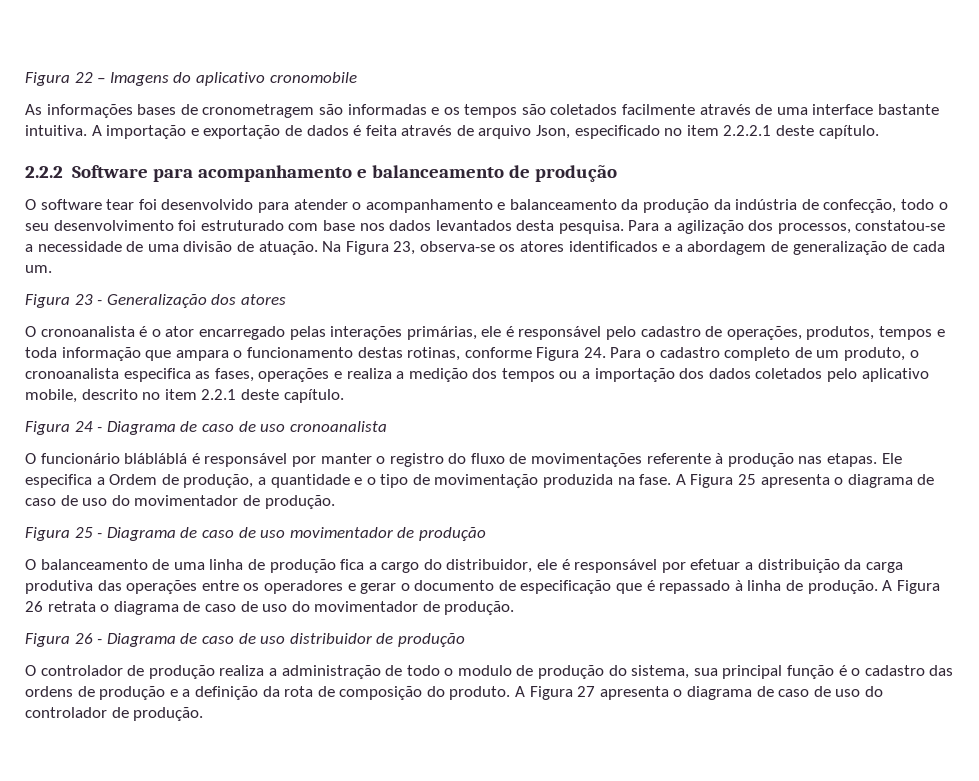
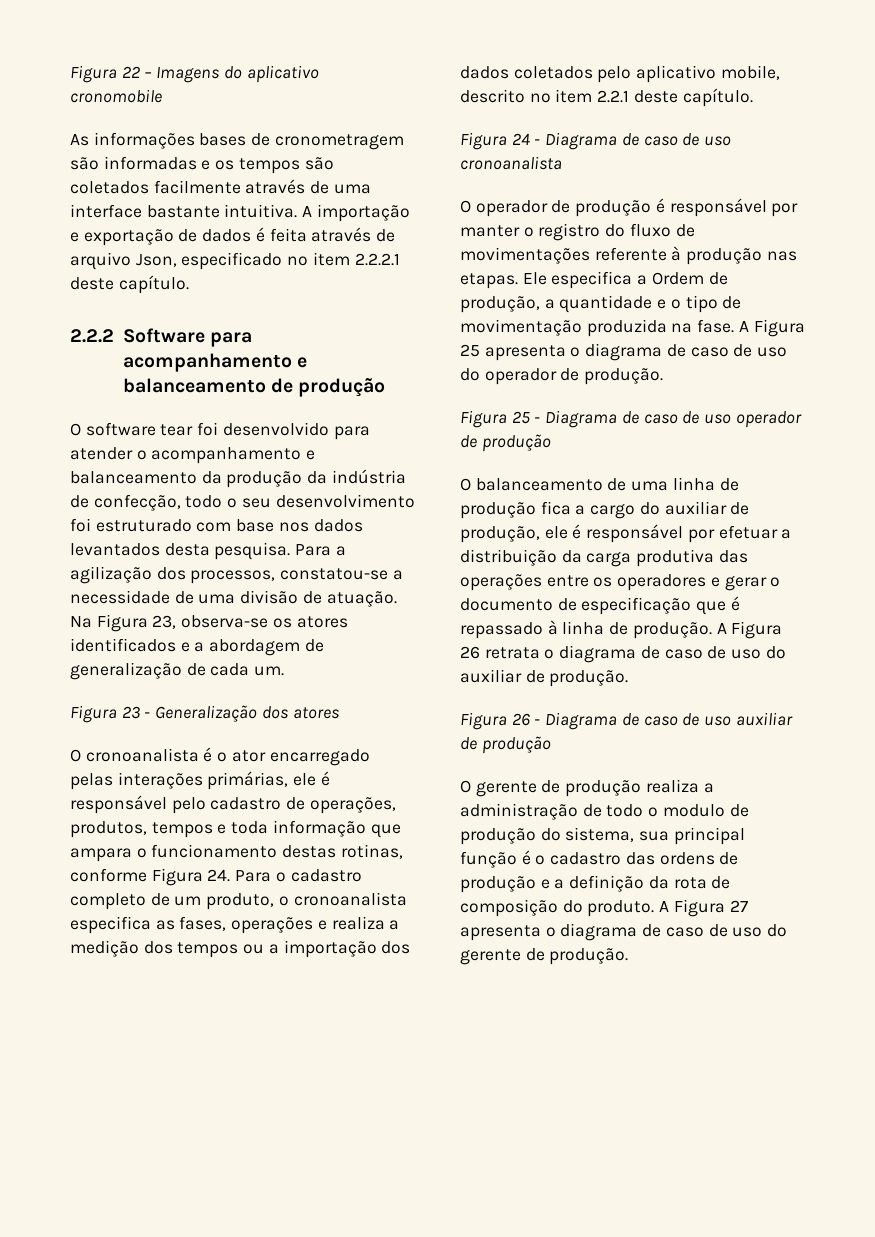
- O funcionário blábláblá é responsável por manter o registro do fluxo de movimentações referente à produção nas etapas.
+ O operador de produção é responsável por manter o registro do fluxo de movimentações referente à produção nas etapas.
- A Figura 25 apresenta o diagrama de caso de uso do movimentador de produção.
+ A Figura 25 apresenta o diagrama de caso de uso do operador de produção.
- Figura 25 - Diagrama de caso de uso movimentador de produção
+ Figura 25 - Diagrama de caso de uso operador de produção
- O balanceamento de uma linha de produção fica a cargo do distribuidor, ele é responsável por efetuar a distribuição da carga produtiva das operações entre os operadores e gerar o documento de especificação que é repassado à linha de produção.
+ O balanceamento de uma linha de produção fica a cargo do auxiliar de produção, ele é responsável por efetuar a distribuição da carga produtiva das operações entre os operadores e gerar o documento de especificação que é repassado à linha de produção.
- A Figura 26 retrata o diagrama de caso de uso do movimentador de produção.
+ A Figura 26 retrata o diagrama de caso de uso do auxiliar de produção.
- Figura 26 - Diagrama de caso de uso distribuidor de produção
- O controlador de produção realiza a administração de todo o modulo de produção do sistema, sua principal função é o cadastro das ordens de produção e a definição da rota de composição do produto.
+ Figura 26 - Diagrama de caso de uso auxiliar de produção
+ O gerente de produção realiza a administração de todo o modulo de produção do sistema, sua principal função é o cadastro das ordens de produção e a definição da rota de composição do produto.
- A Figura 27 apresenta o diagrama de caso de uso do controlador de produção.
+ A Figura 27 apresenta o diagrama de caso de uso do gerente de produção.

